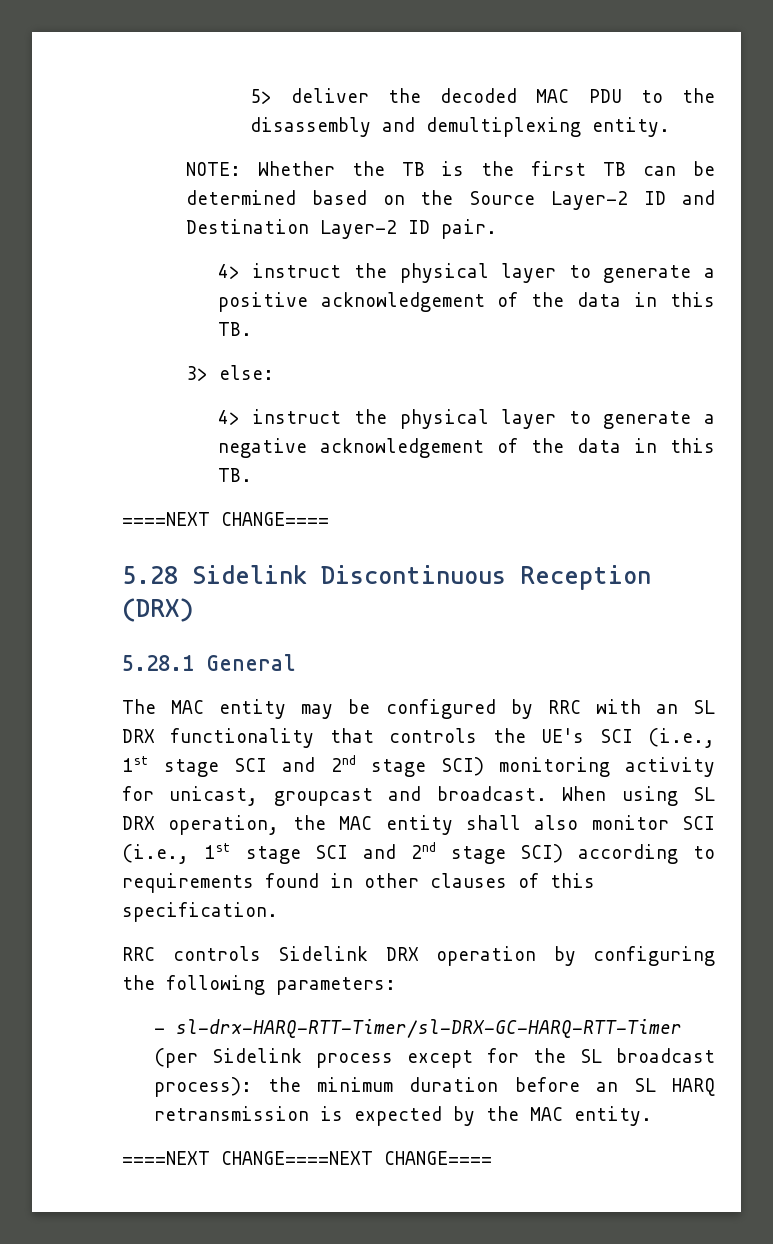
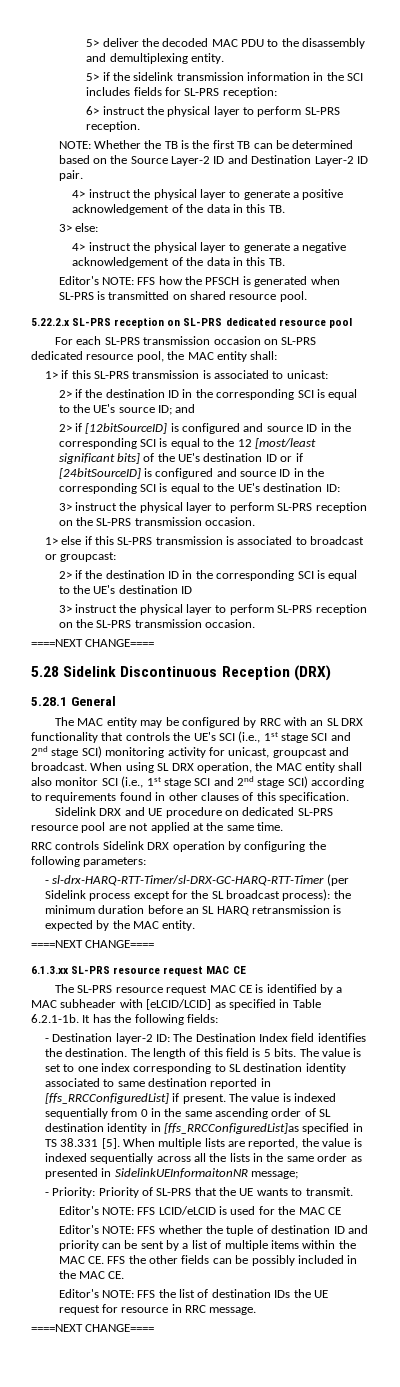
+ 5> if the sidelink transmission information in the SCI includes fields for SL-PRS reception:
+ 6> instruct the physical layer to perform SL-PRS reception.
+ Editor's NOTE: FFS how the PFSCH is generated when SL-PRS is transmitted on shared resource pool.
+ 5.22.2.x SL-PRS reception on SL-PRS dedicated resource pool
+ For each SL-PRS transmission occasion on SL-PRS dedicated resource pool, the MAC entity shall:
+ 1> if this SL-PRS transmission is associated to unicast:
+ 2> if the destination ID in the corresponding SCI is equal to the UE's source ID; and
+ 2> if [12bitSourceID] is configured and source ID in the corresponding SCI is equal to the 12 [most/least significant bits] of the UE's destination ID or if [24bitSourceID] is configured and source ID in the corresponding SCI is equal to the UE's destination ID:
+ 3> instruct the physical layer to perform SL-PRS reception on the SL-PRS transmission occasion.
+ 1> else if this SL-PRS transmission is associated to broadcast or groupcast:
+ 2> if the destination ID in the corresponding SCI is equal to the UE's destination ID
+ 3> instruct the physical layer to perform SL-PRS reception on the SL-PRS transmission occasion.
+ Sidelink DRX and UE procedure on dedicated SL-PRS resource pool are not applied at the same time.
  - sl-drx-HARQ-RTT-Timer/sl-DRX-GC-HARQ-RTT-Timer (per Sidelink process except for the SL broadcast process): the minimum duration before an SL HARQ retransmission is expected by the MAC entity.
- ====NEXT CHANGE====NEXT CHANGE====
+ ====NEXT CHANGE====
+ 6.1.3.xx SL-PRS resource request MAC CE
+ The SL-PRS resource request MAC CE is identified by a MAC subheader with [eLCID/LCID] as specified in Table 6.2.1-1b. It has the following fields:
+ - Destination layer-2 ID: The Destination Index field identifies the destination. The length of this field is 5 bits. The value is set to one index corresponding to SL destination identity associated to same destination reported in [ffs_RRCConfiguredList] if present. The value is indexed sequentially from 0 in the same ascending order of SL destination identity in [ffs_RRCConfiguredList]as specified in TS 38.331 [5]. When multiple lists are reported, the value is indexed sequentially across all the lists in the same order as presented in SidelinkUEInformaitonNR message;
+ - Priority: Priority of SL-PRS that the UE wants to transmit.
+ Editor's NOTE: FFS LCID/eLCID is used for the MAC CE
+ Editor's NOTE: FFS whether the tuple of destination ID and priority can be sent by a list of multiple items within the MAC CE. FFS the other fields can be possibly included in the MAC CE.
+ Editor's NOTE: FFS the list of destination IDs the UE request for resource in RRC message.
+ ====NEXT CHANGE====

